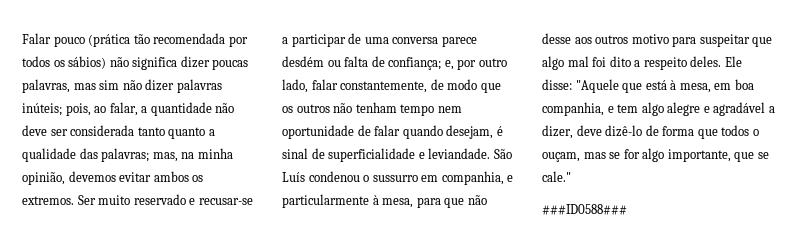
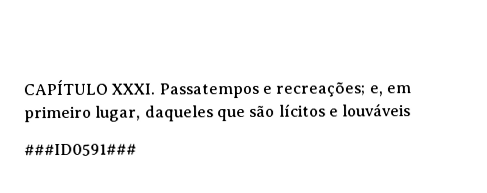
- Falar pouco (prática tão recomendada por todos os sábios) não significa dizer poucas palavras, mas sim não dizer palavras inúteis; pois, ao falar, a quantidade não deve ser considerada tanto quanto a qualidade das palavras; mas, na minha opinião, devemos evitar ambos os extremos. Ser muito reservado e recusar-se a participar de uma conversa parece desdém ou falta de confiança; e, por outro lado, falar constantemente, de modo que os outros não tenham tempo nem oportunidade de falar quando desejam, é sinal de superficialidade e leviandade. São Luís condenou o sussurro em companhia, e particularmente à mesa, para que não desse aos outros motivo para suspeitar que algo mal foi dito a respeito deles. Ele disse: "Aquele que está à mesa, em boa companhia, e tem algo alegre e agradável a dizer, deve dizê-lo de forma que todos o ouçam, mas se for algo importante, que se cale."
- ###ID0588###
+ CAPÍTULO XXXI. Passatempos e recreações; e, em primeiro lugar, daqueles que são lícitos e louváveis
+ ###ID0591###

